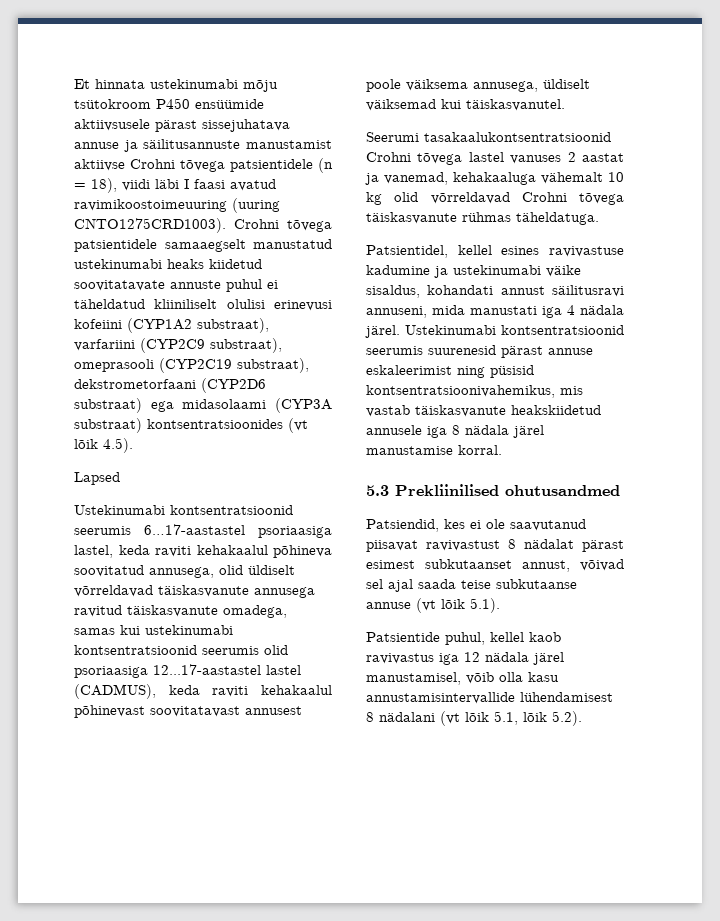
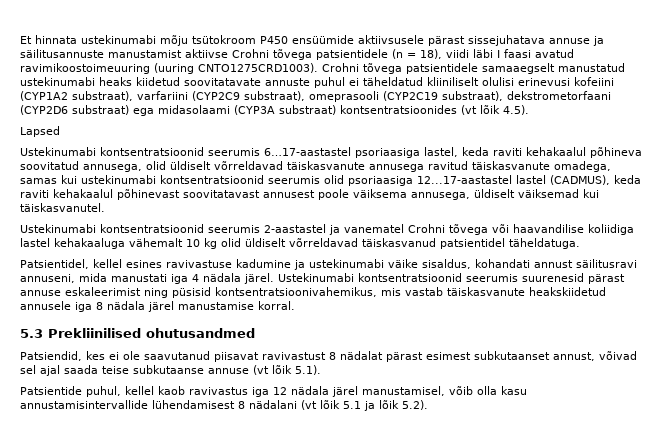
- Seerumi tasakaalukontsentratsioonid Crohni tõvega lastel vanuses 2 aastat ja vanemad, kehakaaluga vähemalt 10 kg olid võrreldavad Crohni tõvega täiskasvanute rühmas täheldatuga.
+ Ustekinumabi kontsentratsioonid seerumis 2-aastastel ja vanematel Crohni tõvega või haavandilise koliidiga lastel kehakaaluga vähemalt 10 kg olid üldiselt võrreldavad täiskasvanud patsientidel täheldatuga.
- Patsientide puhul, kellel kaob ravivastus iga 12 nädala järel manustamisel, võib olla kasu annustamisintervallide lühendamisest 8 nädalani (vt lõik 5.1, lõik 5.2).
+ Patsientide puhul, kellel kaob ravivastus iga 12 nädala järel manustamisel, võib olla kasu annustamisintervallide lühendamisest 8 nädalani (vt lõik 5.1 ja lõik 5.2).

